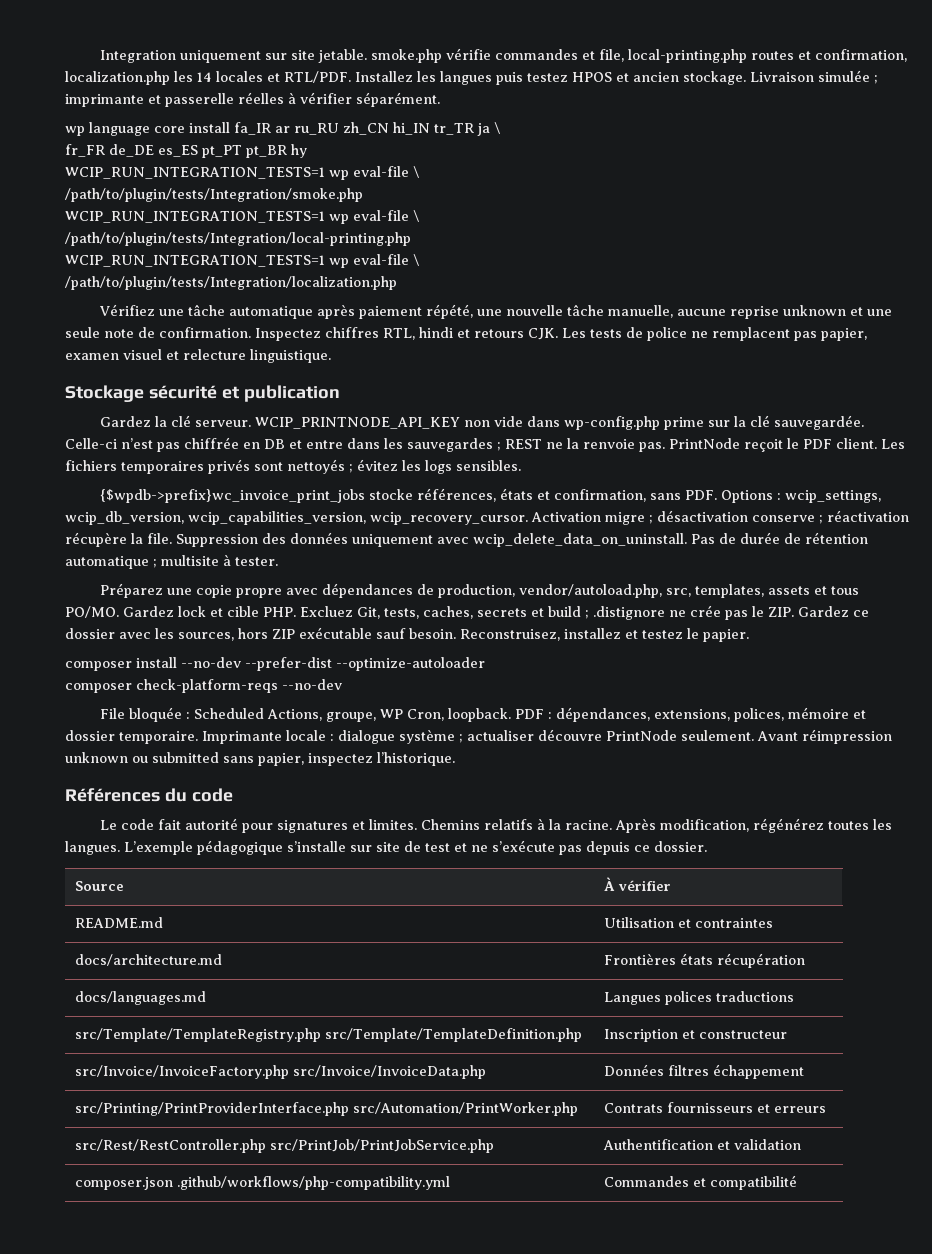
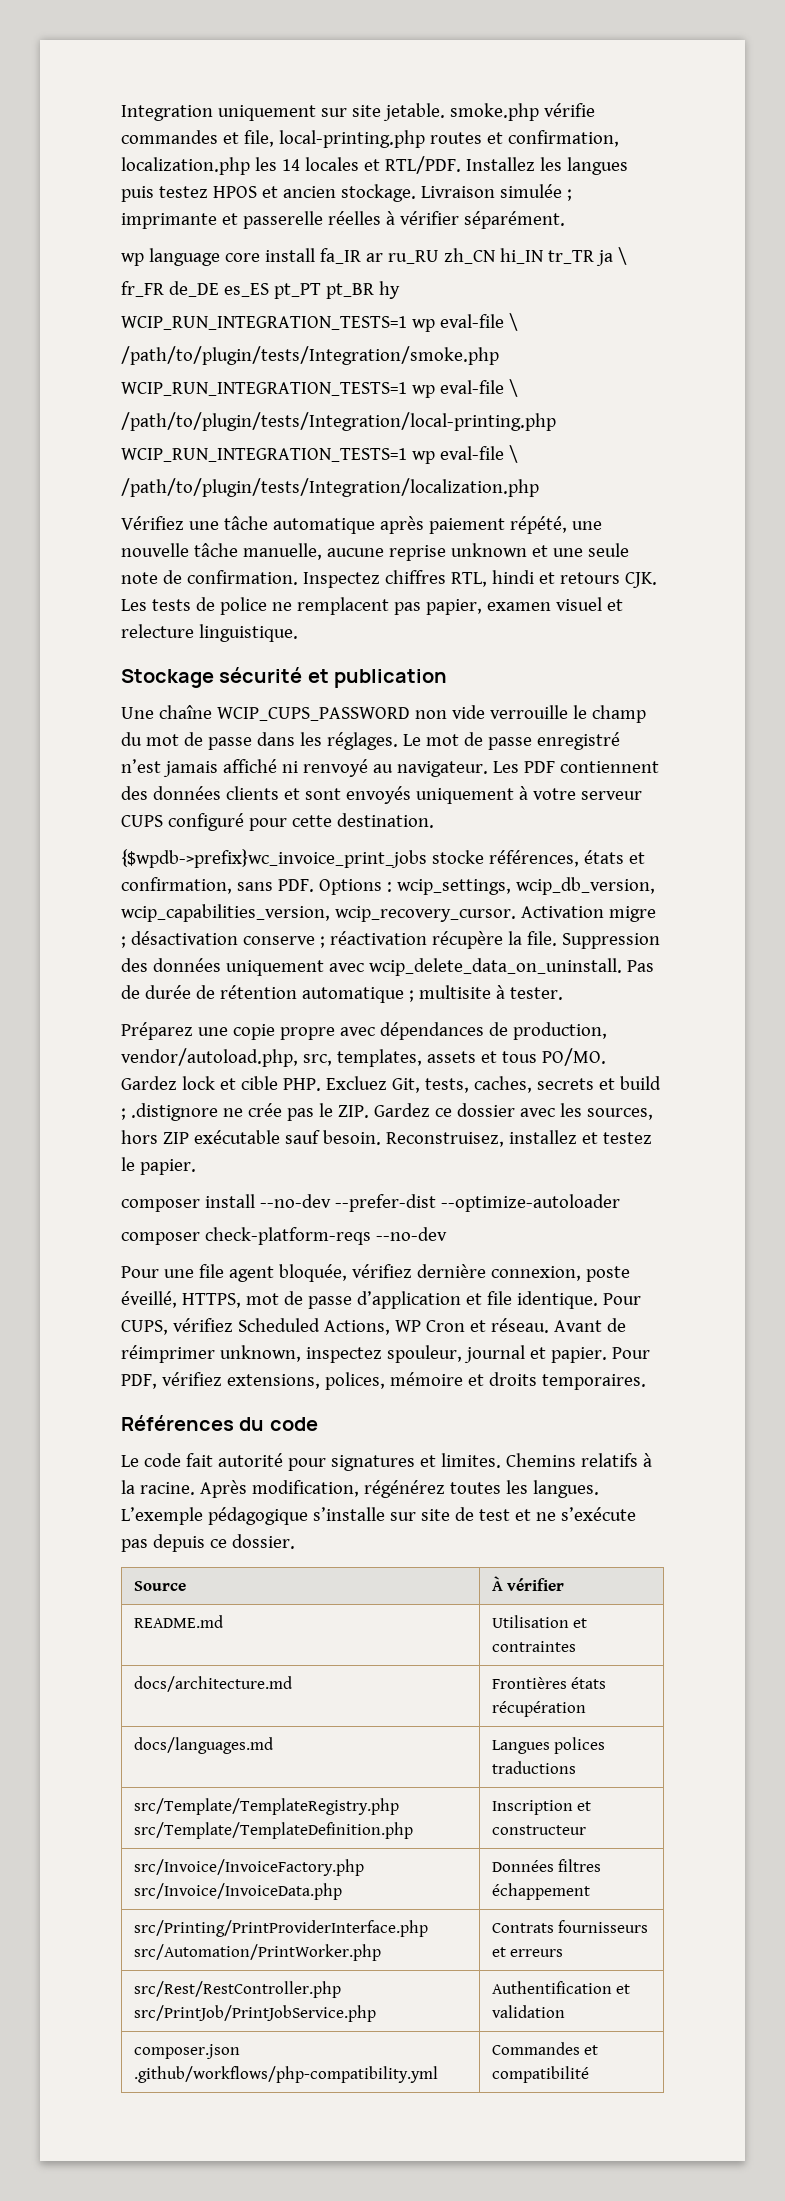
- Gardez la clé serveur. WCIP_PRINTNODE_API_KEY non vide dans wp-config.php prime sur la clé sauvegardée. Celle-ci n’est pas chiffrée en DB et entre dans les sauvegardes ; REST ne la renvoie pas. PrintNode reçoit le PDF client. Les fichiers temporaires privés sont nettoyés ; évitez les logs sensibles.
+ Une chaîne WCIP_CUPS_PASSWORD non vide verrouille le champ du mot de passe dans les réglages. Le mot de passe enregistré n’est jamais affiché ni renvoyé au navigateur. Les PDF contiennent des données clients et sont envoyés uniquement à votre serveur CUPS configuré pour cette destination.
- File bloquée : Scheduled Actions, groupe, WP Cron, loopback. PDF : dépendances, extensions, polices, mémoire et dossier temporaire. Imprimante locale : dialogue système ; actualiser découvre PrintNode seulement. Avant réimpression unknown ou submitted sans papier, inspectez l’historique.
+ Pour une file agent bloquée, vérifiez dernière connexion, poste éveillé, HTTPS, mot de passe d’application et file identique. Pour CUPS, vérifiez Scheduled Actions, WP Cron et réseau. Avant de réimprimer unknown, inspectez spouleur, journal et papier. Pour PDF, vérifiez extensions, polices, mémoire et droits temporaires.

